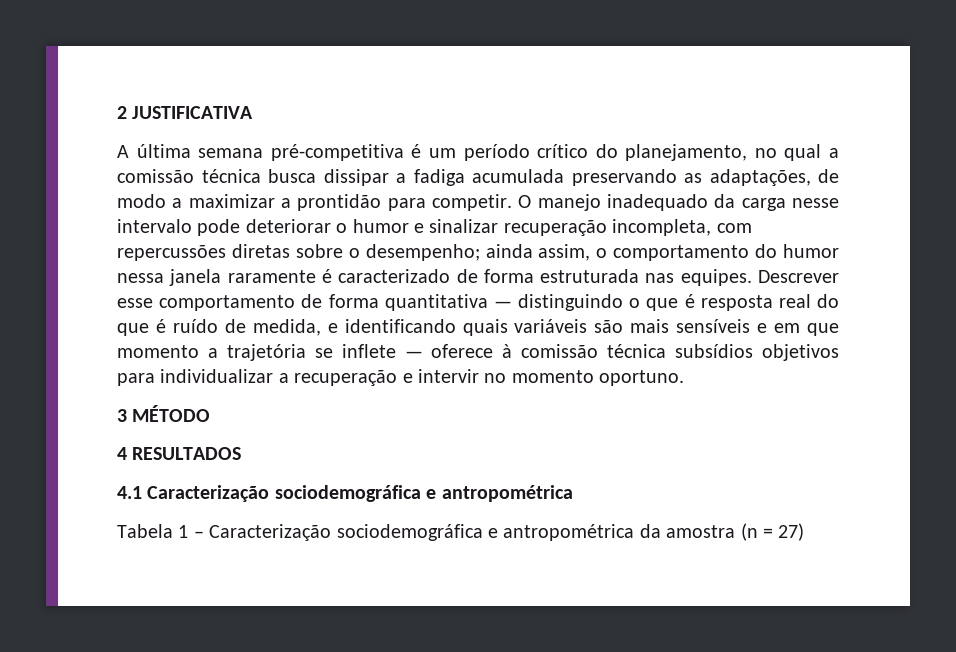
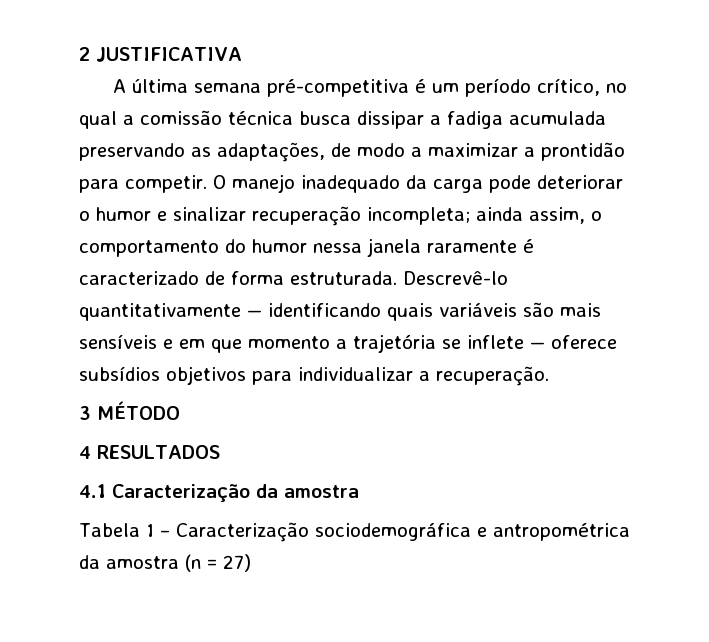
- A última semana pré-competitiva é um período crítico do planejamento, no qual a comissão técnica busca dissipar a fadiga acumulada preservando as adaptações, de modo a maximizar a prontidão para competir.
+ A última semana pré-competitiva é um período crítico, no qual a comissão técnica busca dissipar a fadiga acumulada preservando as adaptações, de modo a maximizar a prontidão para competir.
- O manejo inadequado da carga nesse intervalo pode deteriorar o humor e sinalizar recuperação incompleta, com repercussões diretas sobre o desempenho; ainda assim, o comportamento do humor nessa janela raramente é caracterizado de forma estruturada nas equipes. Descrever esse comportamento de forma quantitativa — distinguindo o que é resposta real do que é ruído de medida, e identificando quais variáveis são mais sensíveis e em que momento a trajetória se inflete — oferece à comissão técnica subsídios objetivos para individualizar a recuperação e intervir no momento oportuno.
+ O manejo inadequado da carga pode deteriorar o humor e sinalizar recuperação incompleta; ainda assim, o comportamento do humor nessa janela raramente é caracterizado de forma estruturada. Descrevê-lo quantitativamente — identificando quais variáveis são mais sensíveis e em que momento a trajetória se inflete — oferece subsídios objetivos para individualizar a recuperação.
- 4.1 Caracterização sociodemográfica e antropométrica
+ 4.1 Caracterização da amostra

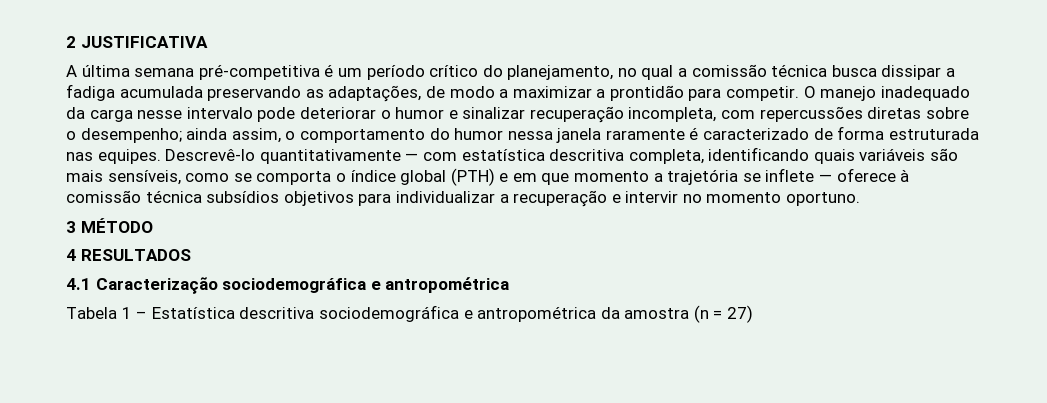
- A última semana pré-competitiva é um período crítico, no qual a comissão técnica busca dissipar a fadiga acumulada preservando as adaptações, de modo a maximizar a prontidão para competir.
+ A última semana pré-competitiva é um período crítico do planejamento, no qual a comissão técnica busca dissipar a fadiga acumulada preservando as adaptações, de modo a maximizar a prontidão para competir.
- O manejo inadequado da carga pode deteriorar o humor e sinalizar recuperação incompleta; ainda assim, o comportamento do humor nessa janela raramente é caracterizado de forma estruturada. Descrevê-lo quantitativamente — identificando quais variáveis são mais sensíveis e em que momento a trajetória se inflete — oferece subsídios objetivos para individualizar a recuperação.
+ O manejo inadequado da carga nesse intervalo pode deteriorar o humor e sinalizar recuperação incompleta, com repercussões diretas sobre o desempenho; ainda assim, o comportamento do humor nessa janela raramente é caracterizado de forma estruturada nas equipes. Descrevê-lo quantitativamente — com estatística descritiva completa, identificando quais variáveis são mais sensíveis, como se comporta o índice global (PTH) e em que momento a trajetória se inflete — oferece à comissão técnica subsídios objetivos para individualizar a recuperação e intervir no momento oportuno.
- 4.1 Caracterização da amostra
+ 4.1 Caracterização sociodemográfica e antropométrica
- Tabela 1 – Caracterização sociodemográfica e antropométrica da amostra (n = 27)
+ Tabela 1 – Estatística descritiva sociodemográfica e antropométrica da amostra (n = 27)

